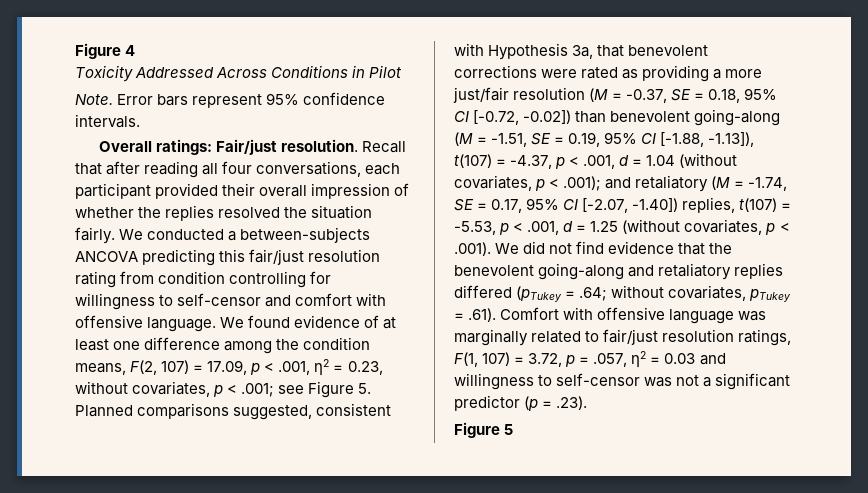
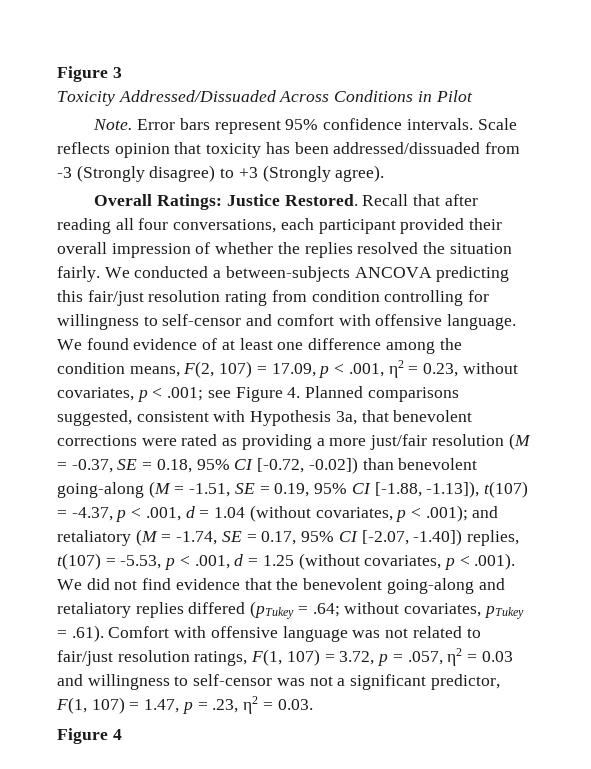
- Figure 4
+ Figure 3
- Toxicity Addressed Across Conditions in Pilot
+ Toxicity Addressed/Dissuaded Across Conditions in Pilot
- Error bars represent 95% confidence intervals.
- Overall ratings: Fair/just resolution.
+ Error bars represent 95% confidence intervals. Scale reflects opinion that toxicity has been addressed/dissuaded from -3 (Strongly disagree) to +3 (Strongly agree).
+ Overall Ratings: Justice Restored.
- see Figure 5. Planned comparisons suggested, consistent with Hypothesis 3a, that benevolent corrections were rated as providing a more just/fair resolution (M = -0.37, SE = 0.18, 95% CI [-0.72, -0.02]) than benevolent going-along (M = -1.51, SE = 0.19, 95% CI [-1.88, -1.13]), t(107) = -4.37, p < .001, d = 1.04 (without covariates, p < .001);
+ see Figure 4. Planned comparisons suggested, consistent with Hypothesis 3a, that benevolent corrections were rated as providing a more just/fair resolution (M = -0.37, SE = 0.18, 95% CI [-0.72, -0.02]) than benevolent going-along (M = -1.51, SE = 0.19, 95% CI [-1.88, -1.13]), t(107) = -4.37, p < .001, d = 1.04 (without covariates, p < .001);
- without covariates, pTukey = .61). Comfort with offensive language was marginally related to fair/just resolution ratings, F(1, 107) = 3.72, p = .057, η2 = 0.03 and willingness to self-censor was not a significant predictor (p = .23).
- Figure 5
+ without covariates, pTukey = .61). Comfort with offensive language was not related to fair/just resolution ratings, F(1, 107) = 3.72, p = .057, η2 = 0.03 and willingness to self-censor was not a significant predictor, F(1, 107) = 1.47, p = .23, η2 = 0.03.
+ Figure 4

